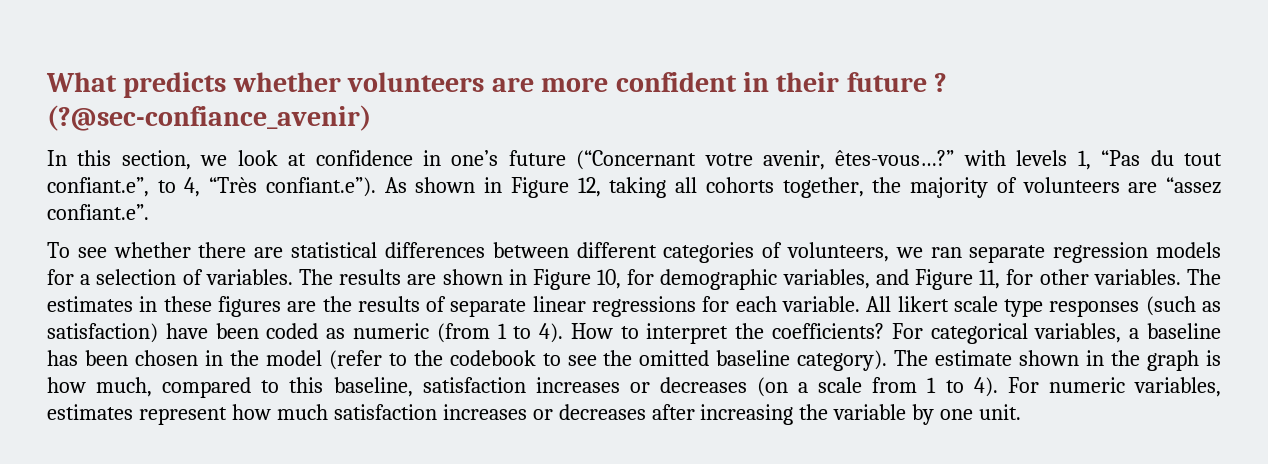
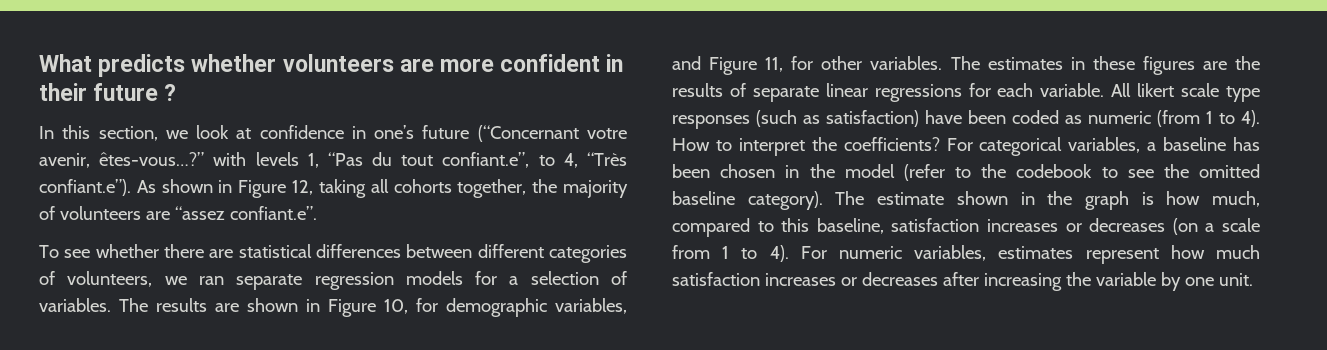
- (?@sec-confiance_avenir)

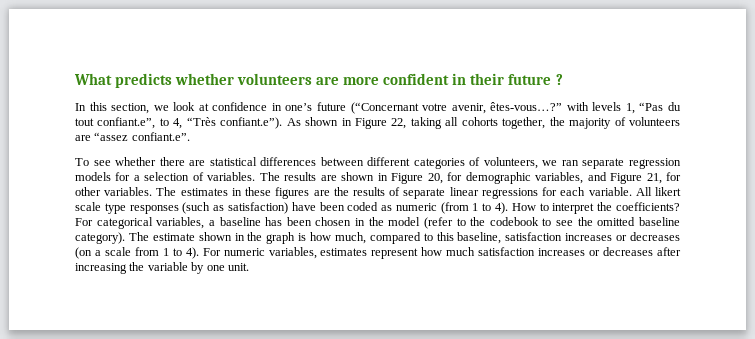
- In this section, we look at confidence in one’s future (“Concernant votre avenir, êtes-vous…?” with levels 1, “Pas du tout confiant.e”, to 4, “Très confiant.e”). As shown in Figure 12, taking all cohorts together, the majority of volunteers are “assez confiant.e”.
+ In this section, we look at confidence in one’s future (“Concernant votre avenir, êtes-vous…?” with levels 1, “Pas du tout confiant.e”, to 4, “Très confiant.e”). As shown in Figure 22, taking all cohorts together, the majority of volunteers are “assez confiant.e”.
- The results are shown in Figure 10, for demographic variables, and Figure 11, for other variables.
+ The results are shown in Figure 20, for demographic variables, and Figure 21, for other variables.

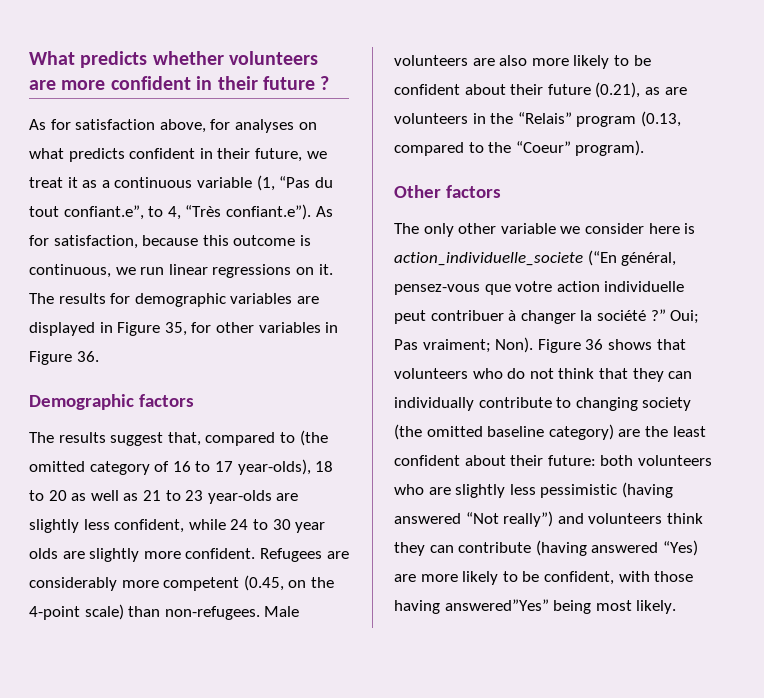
- In this section, we look at confidence in one’s future (“Concernant votre avenir, êtes-vous…?” with levels 1, “Pas du tout confiant.e”, to 4, “Très confiant.e”). As shown in Figure 22, taking all cohorts together, the majority of volunteers are “assez confiant.e”.
- To see whether there are statistical differences between different categories of volunteers, we ran separate regression models for a selection of variables. The results are shown in Figure 20, for demographic variables, and Figure 21, for other variables. The estimates in these figures are the results of separate linear regressions for each variable. All likert scale type responses (such as satisfaction) have been coded as numeric (from 1 to 4). How to interpret the coefficients? For categorical variables, a baseline has been chosen in the model (refer to the codebook to see the omitted baseline category). The estimate shown in the graph is how much, compared to this baseline, satisfaction increases or decreases (on a scale from 1 to 4). For numeric variables, estimates represent how much satisfaction increases or decreases after increasing the variable by one unit.
+ As for satisfaction above, for analyses on what predicts confident in their future, we treat it as a continuous variable (1, “Pas du tout confiant.e”, to 4, “Très confiant.e”). As for satisfaction, because this outcome is continuous, we run linear regressions on it. The results for demographic variables are displayed in Figure 35, for other variables in Figure 36.
+ Demographic factors
+ The results suggest that, compared to (the omitted category of 16 to 17 year-olds), 18 to 20 as well as 21 to 23 year-olds are slightly less confident, while 24 to 30 year olds are slightly more confident. Refugees are considerably more competent (0.45, on the 4-point scale) than non-refugees. Male volunteers are also more likely to be confident about their future (0.21), as are volunteers in the “Relais” program (0.13, compared to the “Coeur” program).
+ Other factors
+ The only other variable we consider here is action_individuelle_societe (“En général, pensez-vous que votre action individuelle peut contribuer à changer la société ?” Oui; Pas vraiment; Non). Figure 36 shows that volunteers who do not think that they can individually contribute to changing society (the omitted baseline category) are the least confident about their future: both volunteers who are slightly less pessimistic (having answered “Not really”) and volunteers think they can contribute (having answered “Yes) are more likely to be confident, with those having answered”Yes” being most likely.

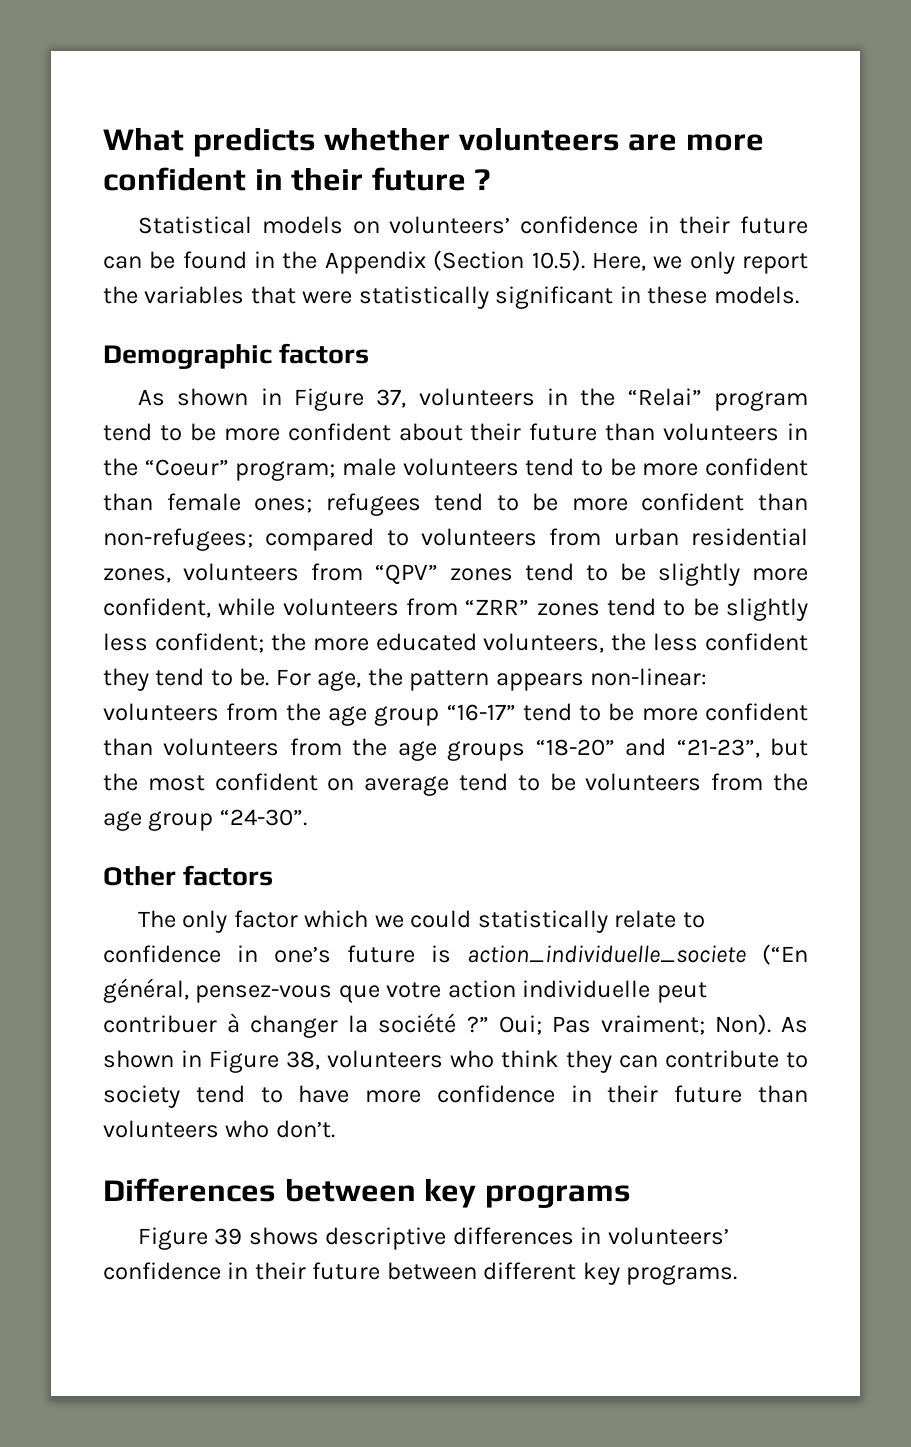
- As for satisfaction above, for analyses on what predicts confident in their future, we treat it as a continuous variable (1, “Pas du tout confiant.e”, to 4, “Très confiant.e”). As for satisfaction, because this outcome is continuous, we run linear regressions on it. The results for demographic variables are displayed in Figure 35, for other variables in Figure 36.
+ Statistical models on volunteers’ confidence in their future can be found in the Appendix (Section 10.5). Here, we only report the variables that were statistically significant in these models.
  Demographic factors
- The results suggest that, compared to (the omitted category of 16 to 17 year-olds), 18 to 20 as well as 21 to 23 year-olds are slightly less confident, while 24 to 30 year olds are slightly more confident. Refugees are considerably more competent (0.45, on the 4-point scale) than non-refugees. Male volunteers are also more likely to be confident about their future (0.21), as are volunteers in the “Relais” program (0.13, compared to the “Coeur” program).
+ As shown in Figure 37, volunteers in the “Relai” program tend to be more confident about their future than volunteers in the “Coeur” program; male volunteers tend to be more confident than female ones; refugees tend to be more confident than non-refugees; compared to volunteers from urban residential zones, volunteers from “QPV” zones tend to be slightly more confident, while volunteers from “ZRR” zones tend to be slightly less confident; the more educated volunteers, the less confident they tend to be. For age, the pattern appears non-linear: volunteers from the age group “16-17” tend to be more confident than volunteers from the age groups “18-20” and “21-23”, but the most confident on average tend to be volunteers from the age group “24-30”.
  Other factors
- The only other variable we consider here is action_individuelle_societe (“En général, pensez-vous que votre action individuelle peut contribuer à changer la société ?”
+ The only factor which we could statistically relate to confidence in one’s future is action_individuelle_societe (“En général, pensez-vous que votre action individuelle peut contribuer à changer la société ?”
- Figure 36 shows that volunteers who do not think that they can individually contribute to changing society (the omitted baseline category) are the least confident about their future: both volunteers who are slightly less pessimistic (having answered “Not really”) and volunteers think they can contribute (having answered “Yes) are more likely to be confident, with those having answered”Yes” being most likely.
+ As shown in Figure 38, volunteers who think they can contribute to society tend to have more confidence in their future than volunteers who don’t.
+ Differences between key programs
+ Figure 39 shows descriptive differences in volunteers’ confidence in their future between different key programs.

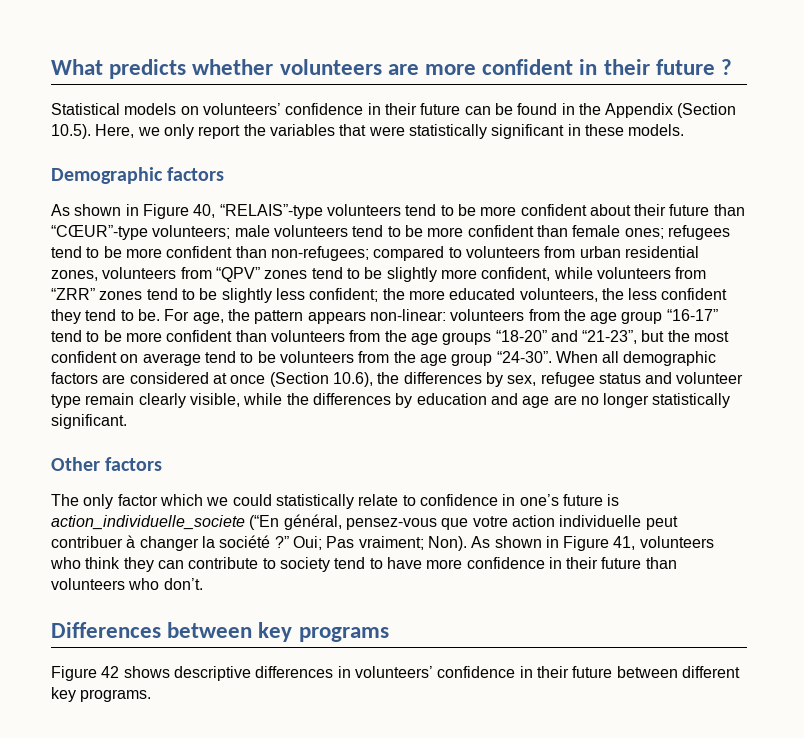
- As shown in Figure 37, volunteers in the “Relai” program tend to be more confident about their future than volunteers in the “Coeur” program;
+ As shown in Figure 40, “RELAIS”-type volunteers tend to be more confident about their future than “CŒUR”-type volunteers;
+ When all demographic factors are considered at once (Section 10.6), the differences by sex, refugee status and volunteer type remain clearly visible, while the differences by education and age are no longer statistically significant.
- As shown in Figure 38, volunteers who think they can contribute to society tend to have more confidence in their future than volunteers who don’t.
+ As shown in Figure 41, volunteers who think they can contribute to society tend to have more confidence in their future than volunteers who don’t.
- Figure 39 shows descriptive differences in volunteers’ confidence in their future between different key programs.
+ Figure 42 shows descriptive differences in volunteers’ confidence in their future between different key programs.

